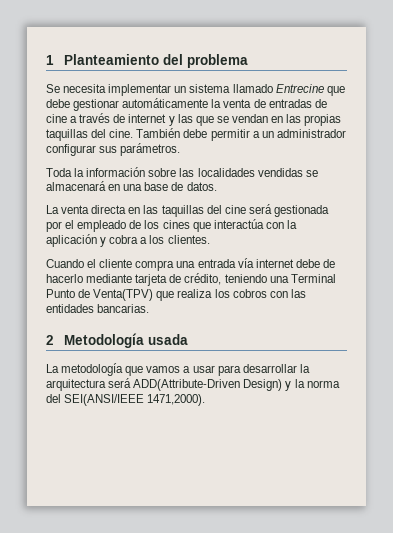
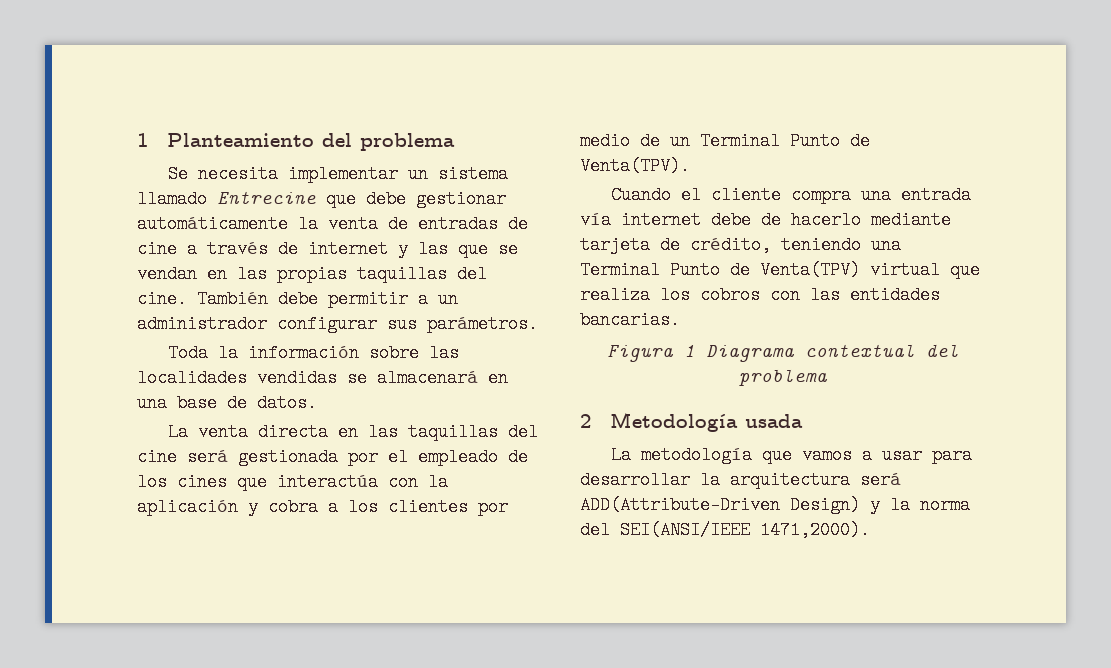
- La venta directa en las taquillas del cine será gestionada por el empleado de los cines que interactúa con la aplicación y cobra a los clientes.
+ La venta directa en las taquillas del cine será gestionada por el empleado de los cines que interactúa con la aplicación y cobra a los clientes por medio de un Terminal Punto de Venta(TPV).
- Cuando el cliente compra una entrada vía internet debe de hacerlo mediante tarjeta de crédito, teniendo una Terminal Punto de Venta(TPV) que realiza los cobros con las entidades bancarias.
+ Cuando el cliente compra una entrada vía internet debe de hacerlo mediante tarjeta de crédito, teniendo una Terminal Punto de Venta(TPV) virtual que realiza los cobros con las entidades bancarias.
+ Figura 1 Diagrama contextual del problema

